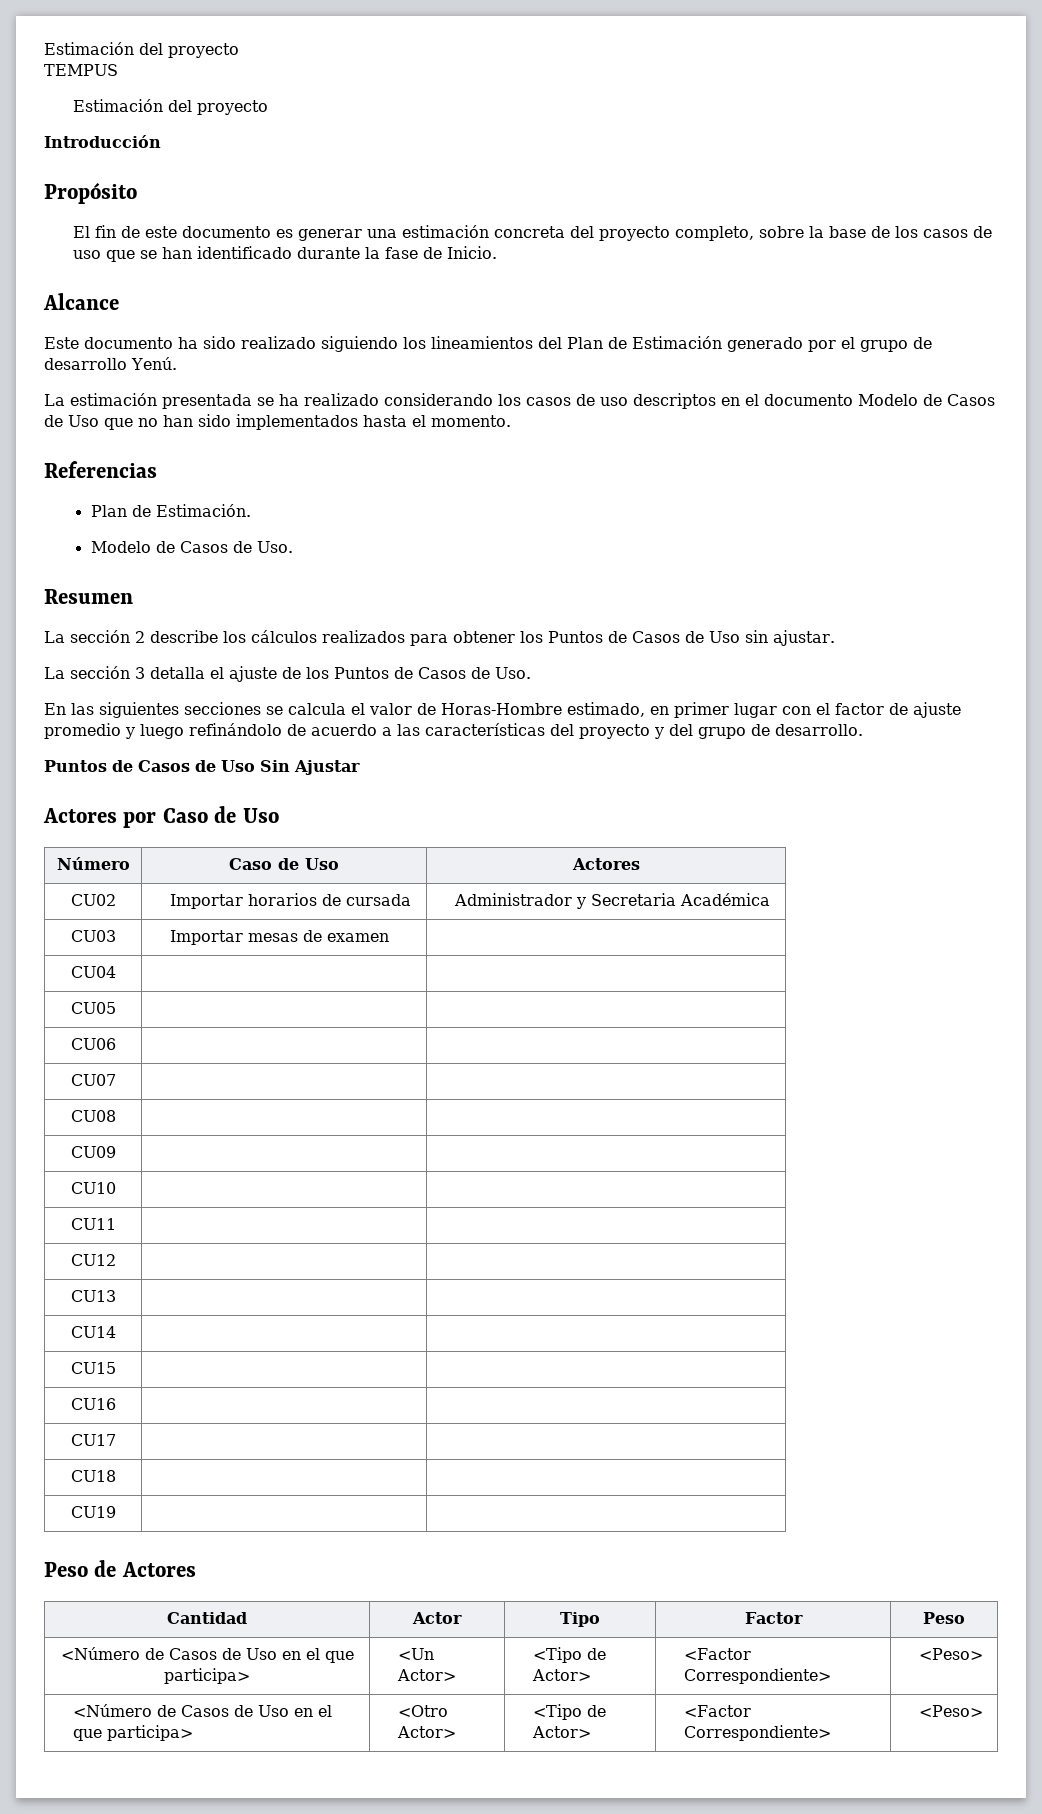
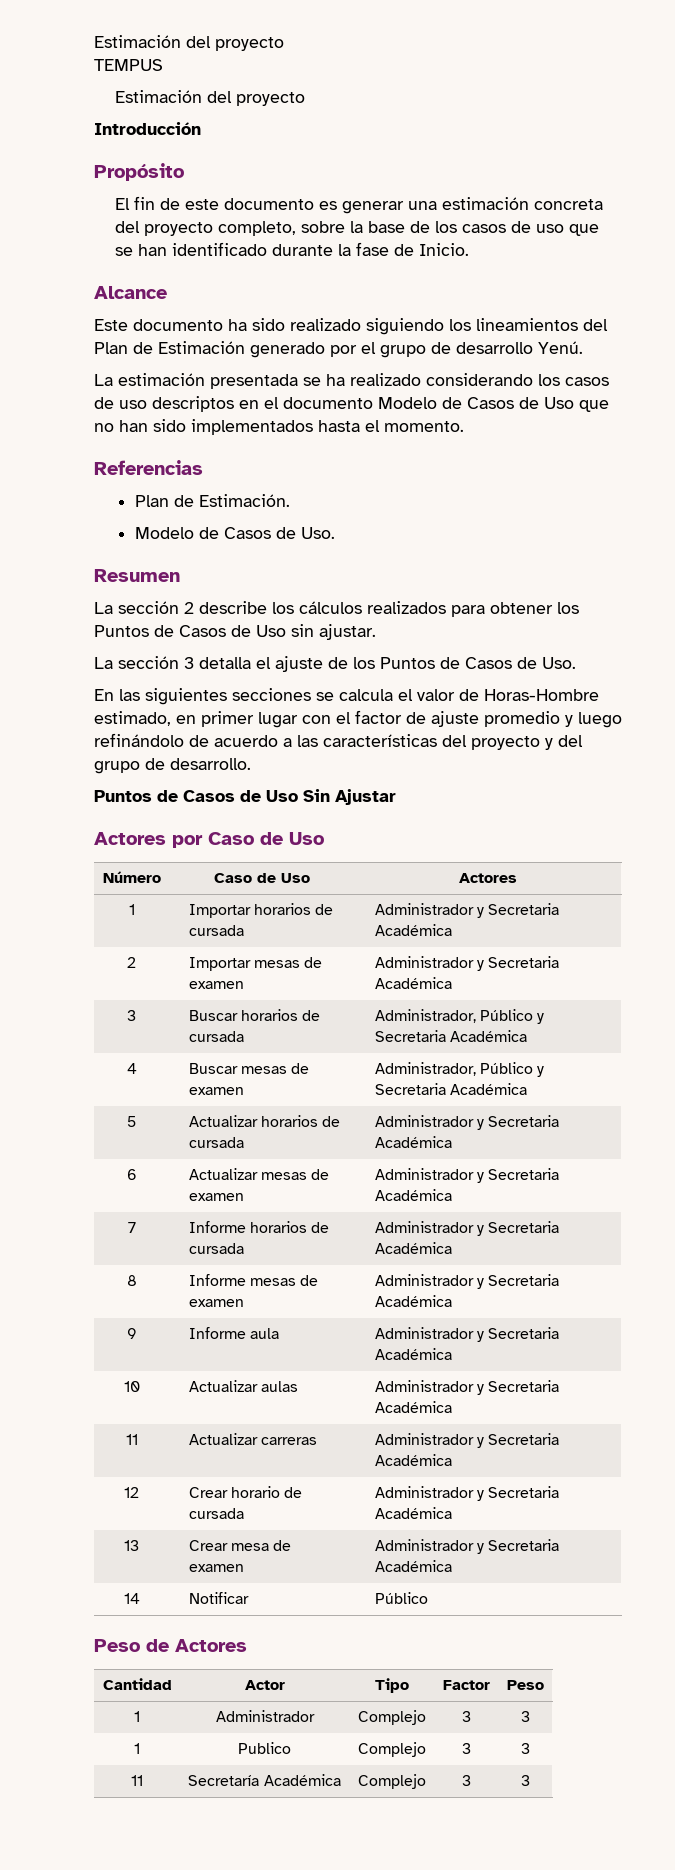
- CU02 | Importar horarios de cursada | Administrador y Secretaria Académica
+ 1 | Importar horarios de cursada | Administrador y Secretaria Académica
- CU03 | Importar mesas de examen |
- CU04 | |
- CU05 | |
- CU06 | |
- CU07 | |
- CU08 | |
- CU09 | |
- CU10 | |
- CU11 | |
- CU12 | |
- CU13 | |
- CU14 | |
- CU15 | |
- CU16 | |
- CU17 | |
- CU18 | |
- CU19 | |
+ 2 | Importar mesas de examen | Administrador y Secretaria Académica
+ 3 | Buscar horarios de cursada | Administrador, Público y Secretaria Académica
+ 4 | Buscar mesas de examen | Administrador, Público y Secretaria Académica
+ 5 | Actualizar horarios de cursada | Administrador y Secretaria Académica
+ 6 | Actualizar mesas de examen | Administrador y Secretaria Académica
+ 7 | Informe horarios de cursada | Administrador y Secretaria Académica
+ 8 | Informe mesas de examen | Administrador y Secretaria Académica
+ 9 | Informe aula | Administrador y Secretaria Académica
+ 10 | Actualizar aulas | Administrador y Secretaria Académica
+ 11 | Actualizar carreras | Administrador y Secretaria Académica
+ 12 | Crear horario de cursada | Administrador y Secretaria Académica
+ 13 | Crear mesa de examen | Administrador y Secretaria Académica
+ 14 | Notificar | Público
- <Número de Casos de Uso en el que participa> | <Un Actor> | <Tipo de Actor> | <Factor Correspondiente> | <Peso>
- <Número de Casos de Uso en el que participa> | <Otro Actor> | <Tipo de Actor> | <Factor Correspondiente> | <Peso>
+ 1 | Administrador | Complejo | 3 | 3
+ 1 | Publico | Complejo | 3 | 3
+ 11 | Secretaría Académica | Complejo | 3 | 3

